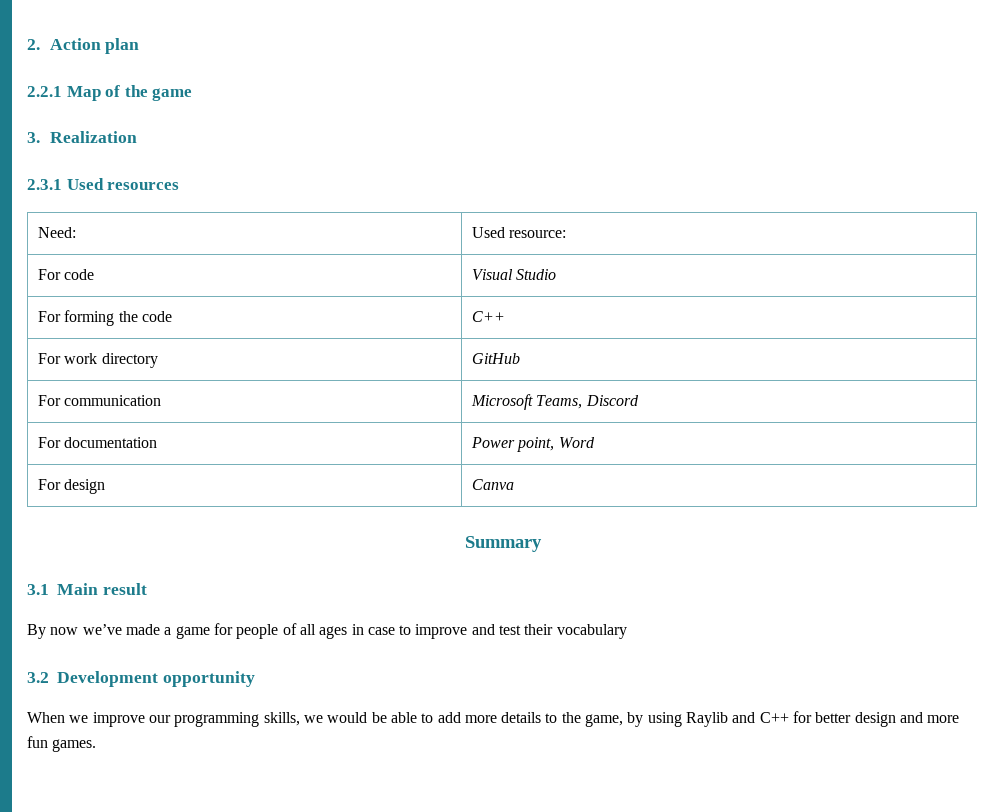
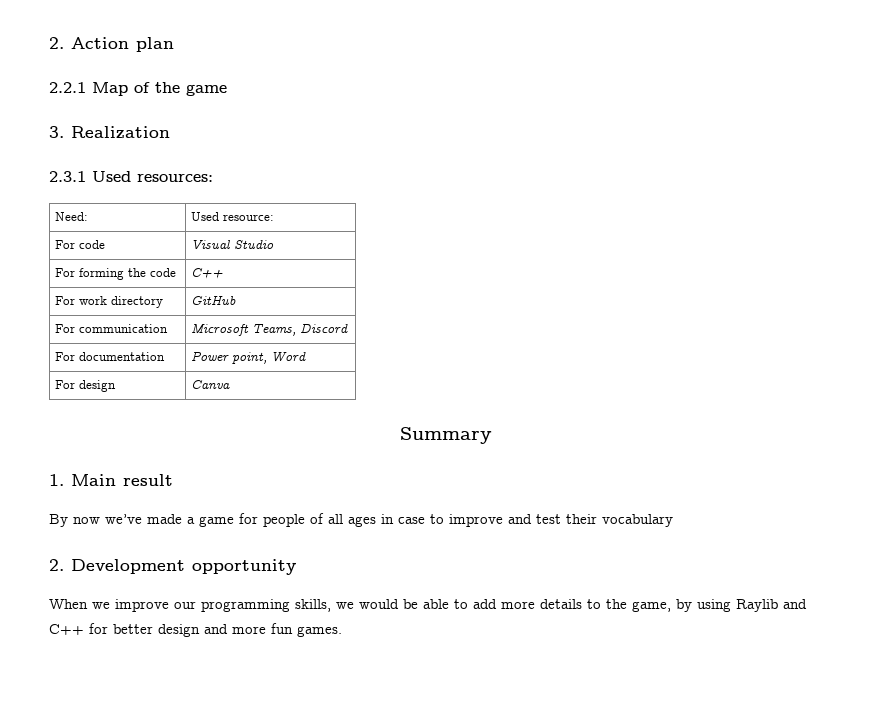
- 2.3.1 Used resources
+ 2.3.1 Used resources:
- 3.1 Main result
+ 1. Main result
- 3.2 Development opportunity
+ 2. Development opportunity

